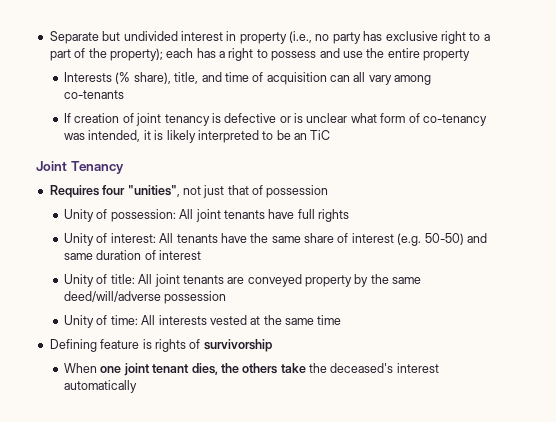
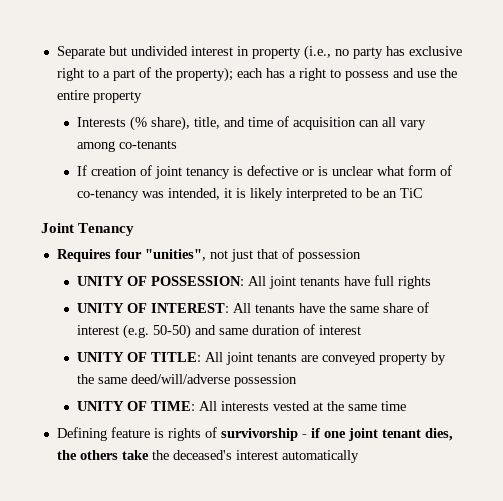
- Unity of possession: All joint tenants have full rights
+ UNITY OF POSSESSION: All joint tenants have full rights
- Unity of interest: All tenants have the same share of interest (e.g. 50-50) and same duration of interest
+ UNITY OF INTEREST: All tenants have the same share of interest (e.g. 50-50) and same duration of interest
- Unity of title: All joint tenants are conveyed property by the same deed/will/adverse possession
+ UNITY OF TITLE: All joint tenants are conveyed property by the same deed/will/adverse possession
- Unity of time: All interests vested at the same time
+ UNITY OF TIME: All interests vested at the same time
- Defining feature is rights of survivorship
- When one joint tenant dies, the others take the deceased's interest automatically
+ Defining feature is rights of survivorship - if one joint tenant dies, the others take the deceased's interest automatically

